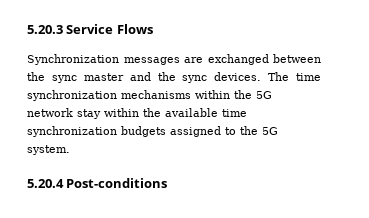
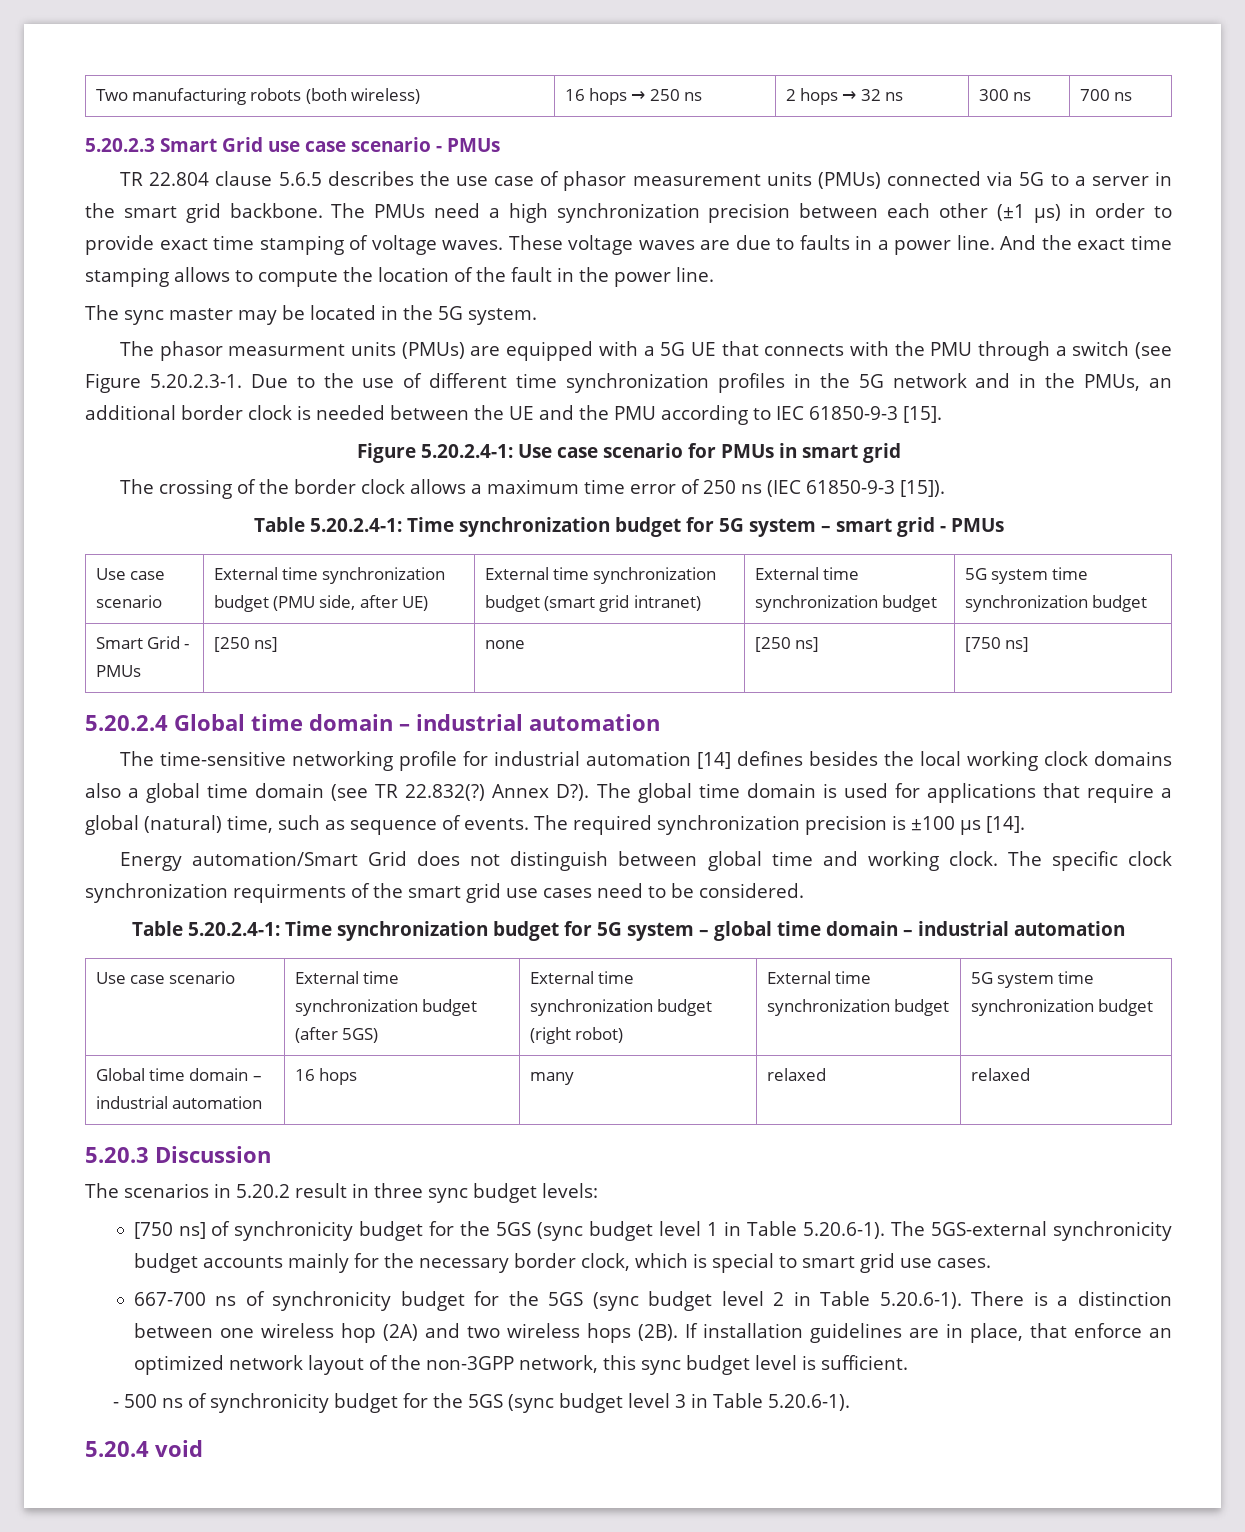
- 5.20.3 Service Flows
- Synchronization messages are exchanged between the sync master and the sync devices. The time synchronization mechanisms within the 5G network stay within the available time synchronization budgets assigned to the 5G system.
+ Two manufacturing robots (both wireless) | 16 hops → 250 ns | 2 hops → 32 ns | 300 ns | 700 ns
+ 5.20.2.3 Smart Grid use case scenario - PMUs
+ TR 22.804 clause 5.6.5 describes the use case of phasor measurement units (PMUs) connected via 5G to a server in the smart grid backbone. The PMUs need a high synchronization precision between each other (±1 µs) in order to provide exact time stamping of voltage waves. These voltage waves are due to faults in a power line. And the exact time stamping allows to compute the location of the fault in the power line.
+ The sync master may be located in the 5G system.
+ The phasor measurment units (PMUs) are equipped with a 5G UE that connects with the PMU through a switch (see Figure 5.20.2.3-1. Due to the use of different time synchronization profiles in the 5G network and in the PMUs, an additional border clock is needed between the UE and the PMU according to IEC 61850-9-3 [15].
+ Figure 5.20.2.4-1: Use case scenario for PMUs in smart grid
+ The crossing of the border clock allows a maximum time error of 250 ns (IEC 61850-9-3 [15]).
+ Table 5.20.2.4-1: Time synchronization budget for 5G system – smart grid - PMUs
+ Use case scenario | External time synchronization budget (PMU side, after UE) | External time synchronization budget (smart grid intranet) | External time synchronization budget | 5G system time synchronization budget
+ Smart Grid - PMUs | [250 ns] | none | [250 ns] | [750 ns]
+ 5.20.2.4 Global time domain – industrial automation
+ The time-sensitive networking profile for industrial automation [14] defines besides the local working clock domains also a global time domain (see TR 22.832(?) Annex D?). The global time domain is used for applications that require a global (natural) time, such as sequence of events. The required synchronization precision is ±100 µs [14].
+ Energy automation/Smart Grid does not distinguish between global time and working clock. The specific clock synchronization requirments of the smart grid use cases need to be considered.
+ Table 5.20.2.4-1: Time synchronization budget for 5G system – global time domain – industrial automation
+ Use case scenario | External time synchronization budget (after 5GS) | External time synchronization budget (right robot) | External time synchronization budget | 5G system time synchronization budget
+ Global time domain – industrial automation | 16 hops | many | relaxed | relaxed
+ 5.20.3 Discussion
+ The scenarios in 5.20.2 result in three sync budget levels:
+ [750 ns] of synchronicity budget for the 5GS (sync budget level 1 in Table 5.20.6-1). The 5GS-external synchronicity budget accounts mainly for the necessary border clock, which is special to smart grid use cases.
+ 667-700 ns of synchronicity budget for the 5GS (sync budget level 2 in Table 5.20.6-1). There is a distinction between one wireless hop (2A) and two wireless hops (2B). If installation guidelines are in place, that enforce an optimized network layout of the non-3GPP network, this sync budget level is sufficient.
+ - 500 ns of synchronicity budget for the 5GS (sync budget level 3 in Table 5.20.6-1).
- 5.20.4 Post-conditions
+ 5.20.4 void

